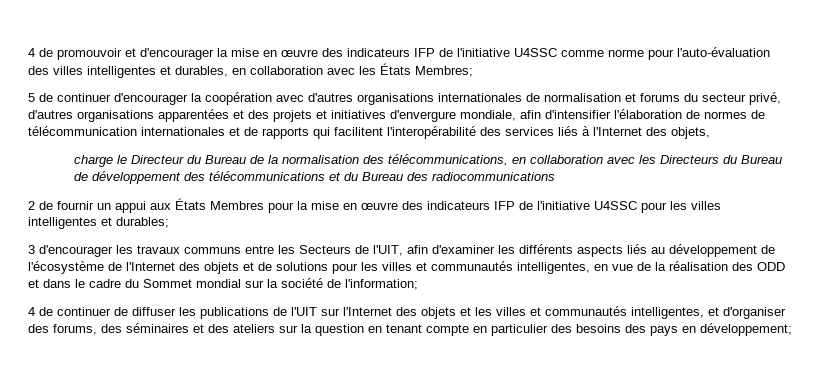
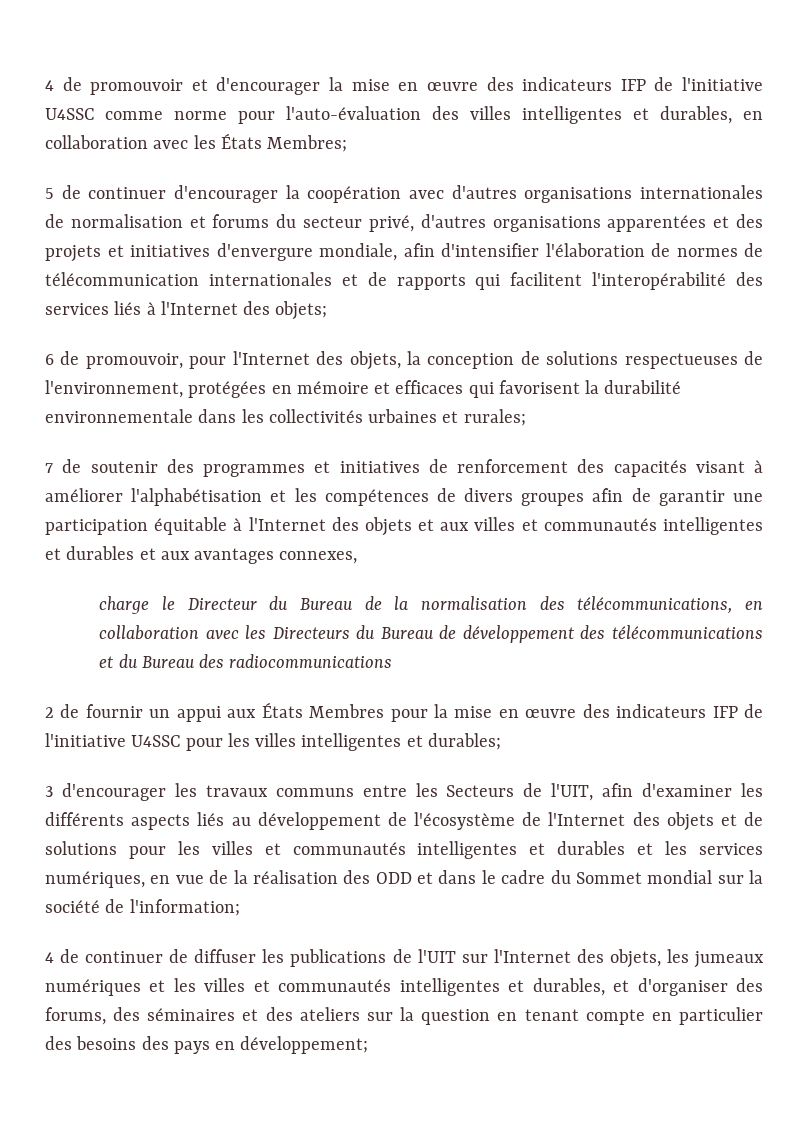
- 5 de continuer d'encourager la coopération avec d'autres organisations internationales de normalisation et forums du secteur privé, d'autres organisations apparentées et des projets et initiatives d'envergure mondiale, afin d'intensifier l'élaboration de normes de télécommunication internationales et de rapports qui facilitent l'interopérabilité des services liés à l'Internet des objets,
+ 5 de continuer d'encourager la coopération avec d'autres organisations internationales de normalisation et forums du secteur privé, d'autres organisations apparentées et des projets et initiatives d'envergure mondiale, afin d'intensifier l'élaboration de normes de télécommunication internationales et de rapports qui facilitent l'interopérabilité des services liés à l'Internet des objets;
+ 6 de promouvoir, pour l'Internet des objets, la conception de solutions respectueuses de l'environnement, protégées en mémoire et efficaces qui favorisent la durabilité environnementale dans les collectivités urbaines et rurales;
+ 7 de soutenir des programmes et initiatives de renforcement des capacités visant à améliorer l'alphabétisation et les compétences de divers groupes afin de garantir une participation équitable à l'Internet des objets et aux villes et communautés intelligentes et durables et aux avantages connexes,
- 3 d'encourager les travaux communs entre les Secteurs de l'UIT, afin d'examiner les différents aspects liés au développement de l'écosystème de l'Internet des objets et de solutions pour les villes et communautés intelligentes, en vue de la réalisation des ODD et dans le cadre du Sommet mondial sur la société de l'information;
+ 3 d'encourager les travaux communs entre les Secteurs de l'UIT, afin d'examiner les différents aspects liés au développement de l'écosystème de l'Internet des objets et de solutions pour les villes et communautés intelligentes et durables et les services numériques, en vue de la réalisation des ODD et dans le cadre du Sommet mondial sur la société de l'information;
- 4 de continuer de diffuser les publications de l'UIT sur l'Internet des objets et les villes et communautés intelligentes, et d'organiser des forums, des séminaires et des ateliers sur la question en tenant compte en particulier des besoins des pays en développement;
+ 4 de continuer de diffuser les publications de l'UIT sur l'Internet des objets, les jumeaux numériques et les villes et communautés intelligentes et durables, et d'organiser des forums, des séminaires et des ateliers sur la question en tenant compte en particulier des besoins des pays en développement;

